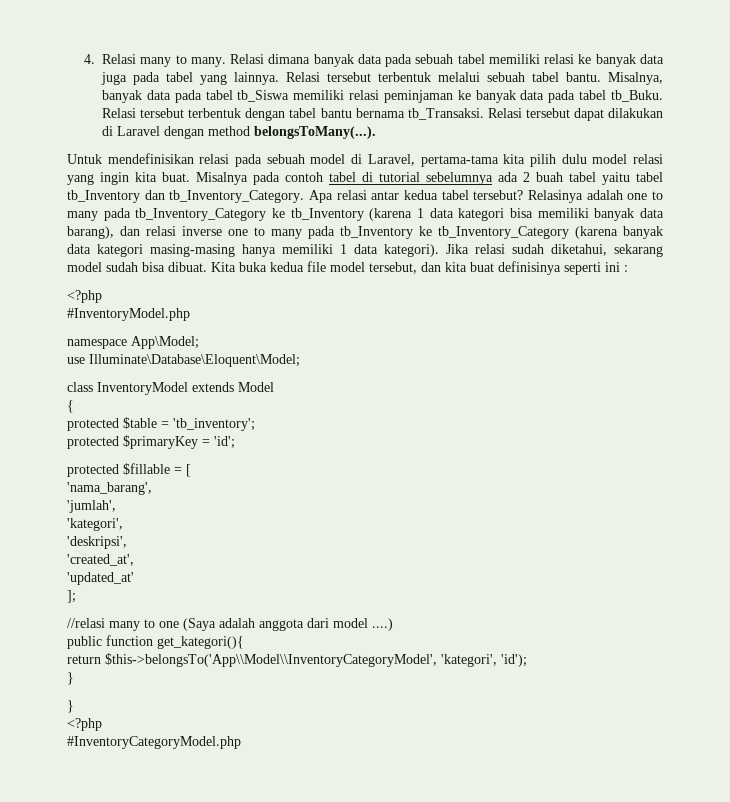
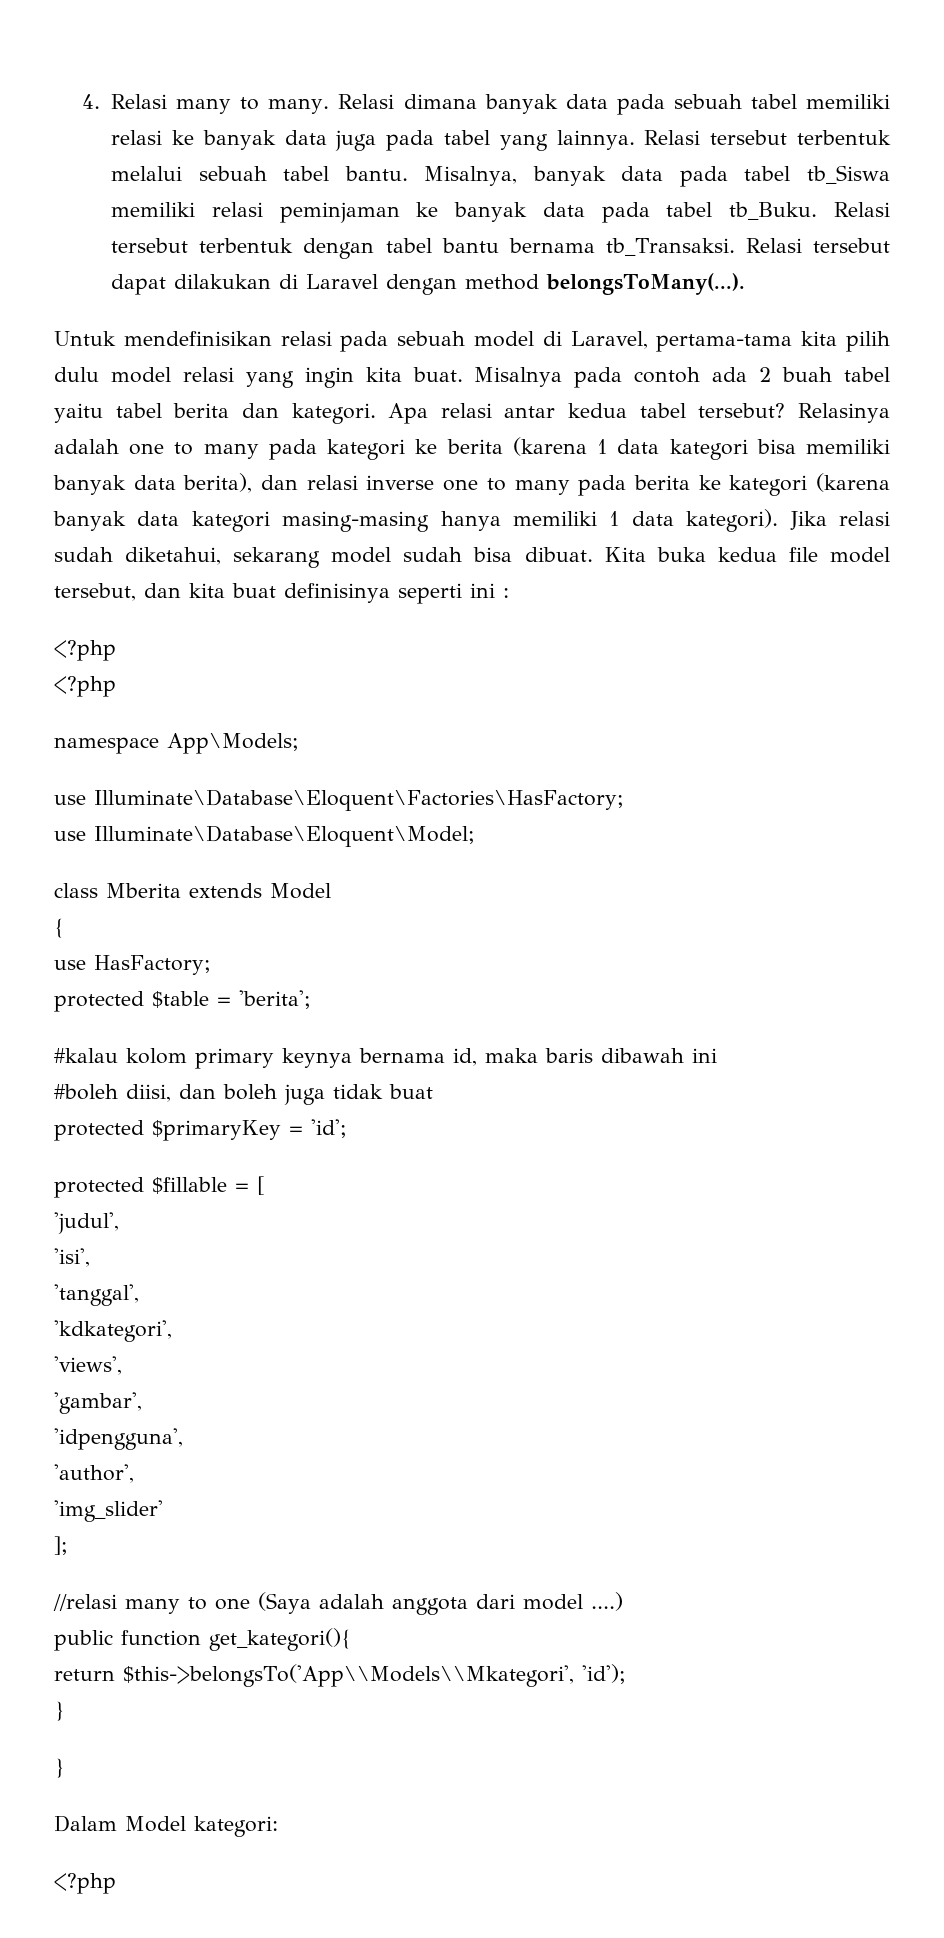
- Misalnya pada contoh tabel di tutorial sebelumnya ada 2 buah tabel yaitu tabel tb_Inventory dan tb_Inventory_Category.
+ Misalnya pada contoh ada 2 buah tabel yaitu tabel berita dan kategori.
- Relasinya adalah one to many pada tb_Inventory_Category ke tb_Inventory (karena 1 data kategori bisa memiliki banyak data barang), dan relasi inverse one to many pada tb_Inventory ke tb_Inventory_Category (karena banyak data kategori masing-masing hanya memiliki 1 data kategori).
+ Relasinya adalah one to many pada kategori ke berita (karena 1 data kategori bisa memiliki banyak data berita), dan relasi inverse one to many pada berita ke kategori (karena banyak data kategori masing-masing hanya memiliki 1 data kategori).
  Kita buka kedua file model tersebut, dan kita buat definisinya seperti ini :
  <?php
- #InventoryModel.php
+ <?php
- namespace App\Model;
+ namespace App\Models;
+ use Illuminate\Database\Eloquent\Factories\HasFactory;
- class InventoryModel extends Model
+ class Mberita extends Model
+ use HasFactory;
- protected $table = 'tb_inventory';
+ protected $table = 'berita';
+ #kalau kolom primary keynya bernama id, maka baris dibawah ini
+ #boleh diisi, dan boleh juga tidak buat
- 'nama_barang',
- 'jumlah',
- 'kategori',
- 'deskripsi',
- 'created_at',
- 'updated_at'
+ 'judul',
+ 'isi',
+ 'tanggal',
+ 'kdkategori',
+ 'views',
+ 'gambar',
+ 'idpengguna',
+ 'author',
+ 'img_slider'
- return $this->belongsTo('App\\Model\\InventoryCategoryModel', 'kategori', 'id');
+ return $this->belongsTo('App\\Models\\Mkategori', 'id');
  }
  }
+ Dalam Model kategori:
  <?php
- #InventoryCategoryModel.php

